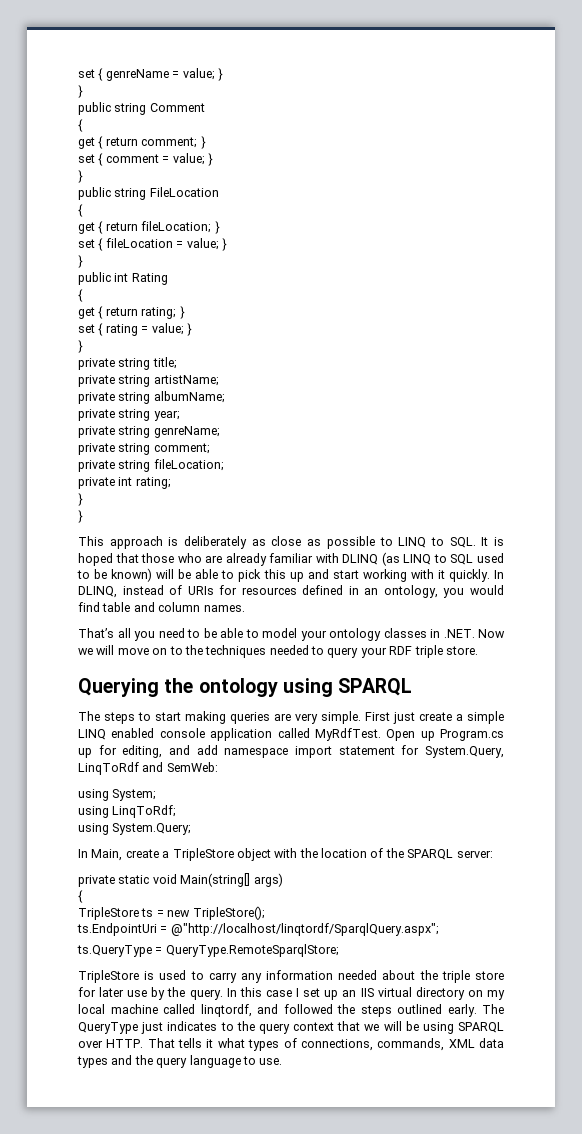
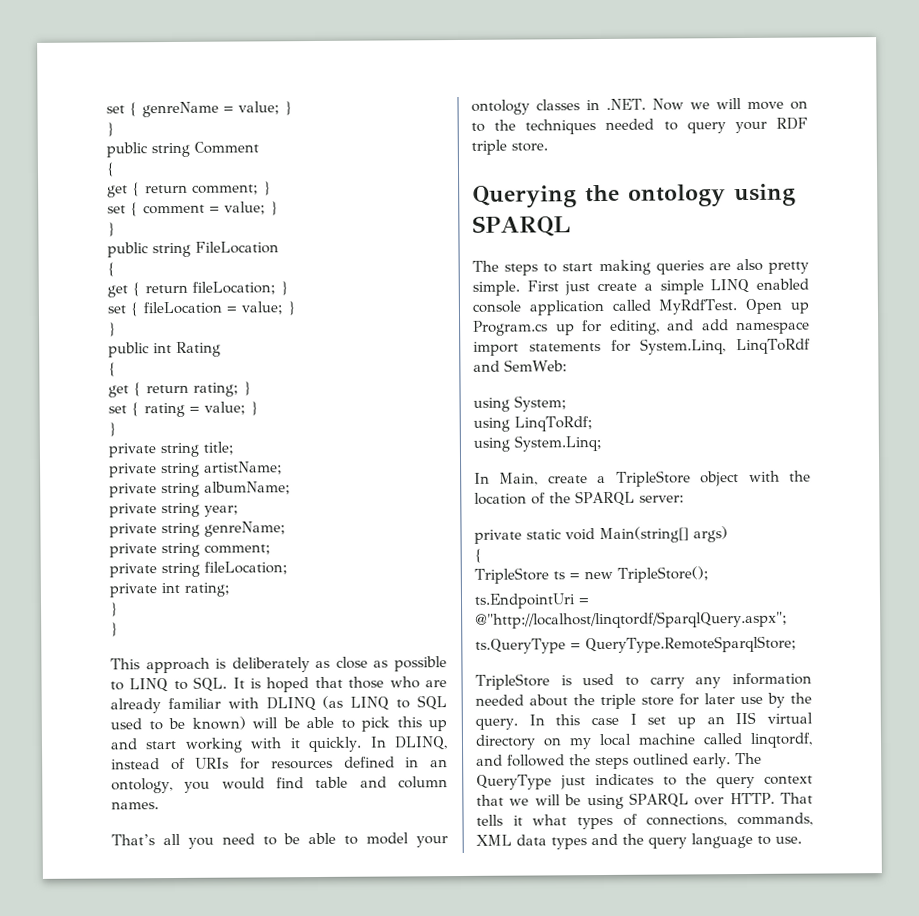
- The steps to start making queries are very simple.
+ The steps to start making queries are also pretty simple.
- Open up Program.cs up for editing, and add namespace import statement for System.Query, LinqToRdf and SemWeb:
+ Open up Program.cs up for editing, and add namespace import statements for System.Linq, LinqToRdf and SemWeb:
- using System.Query;
+ using System.Linq;

